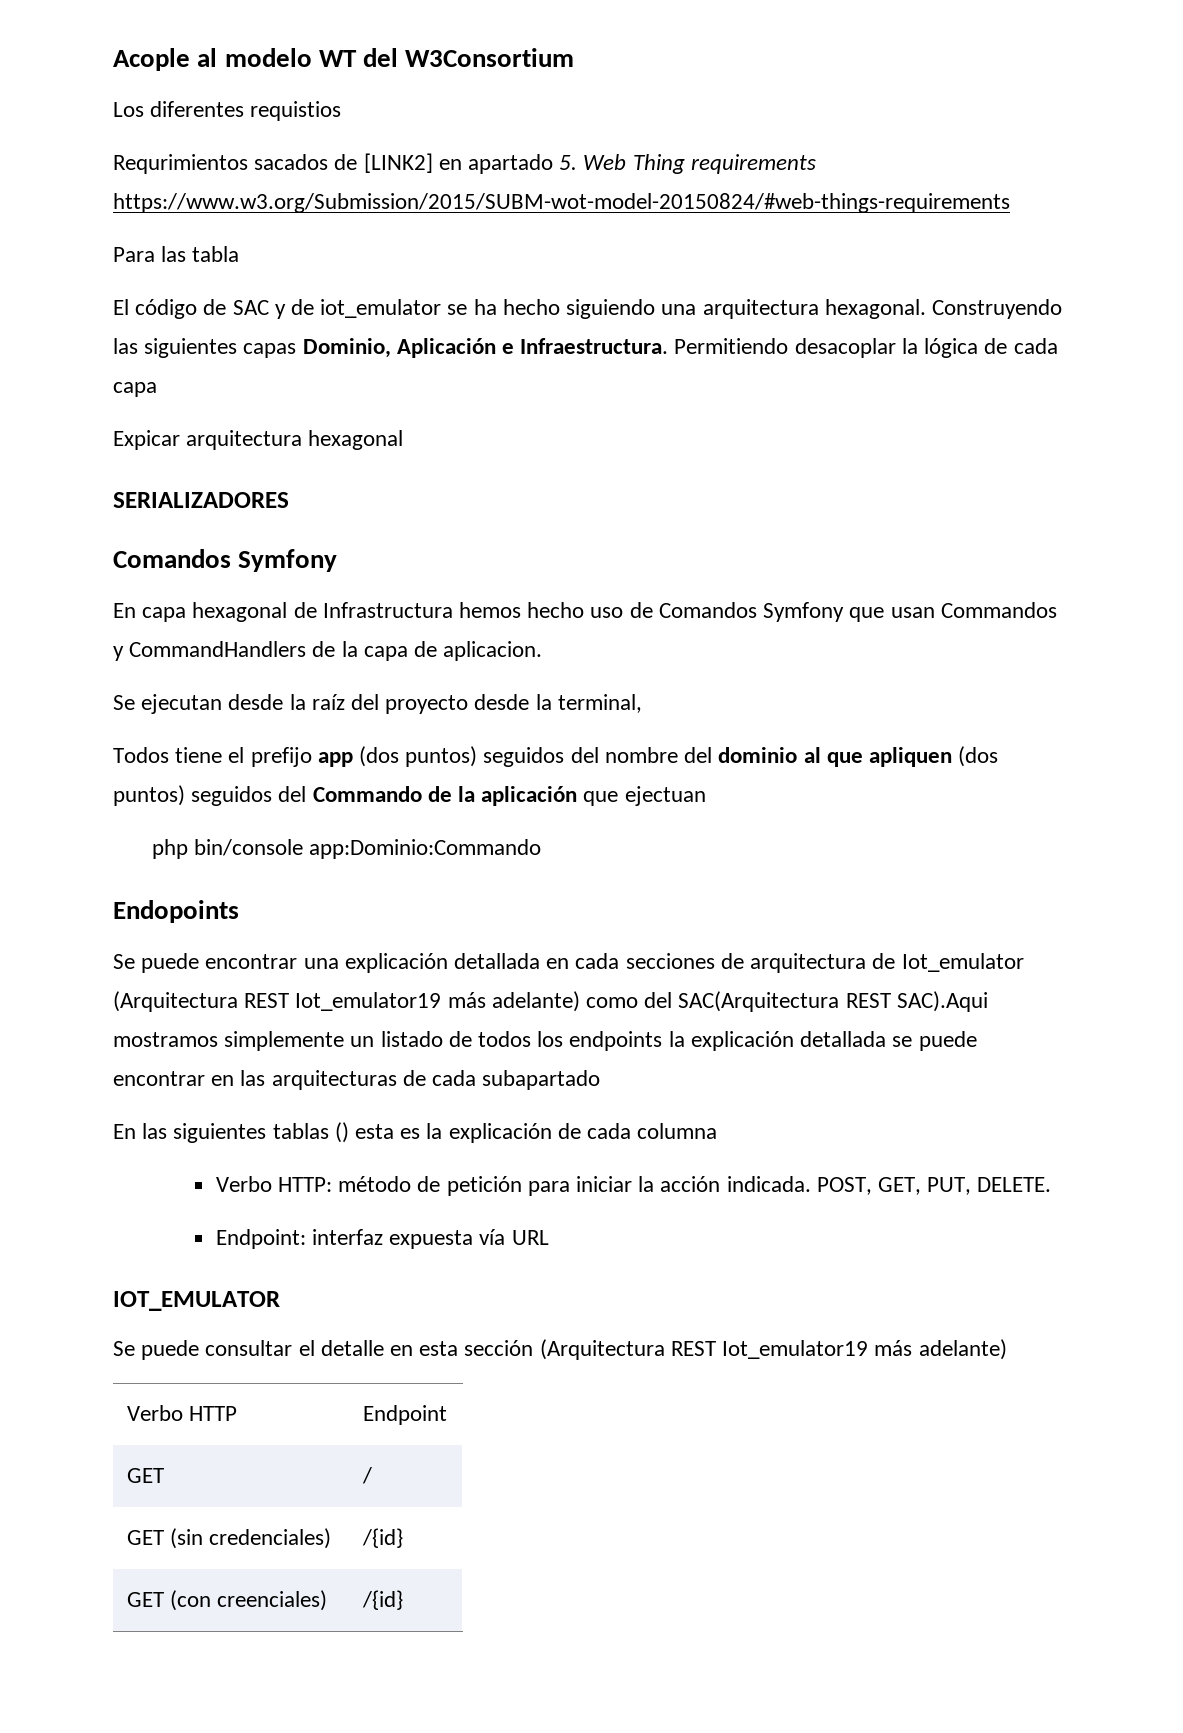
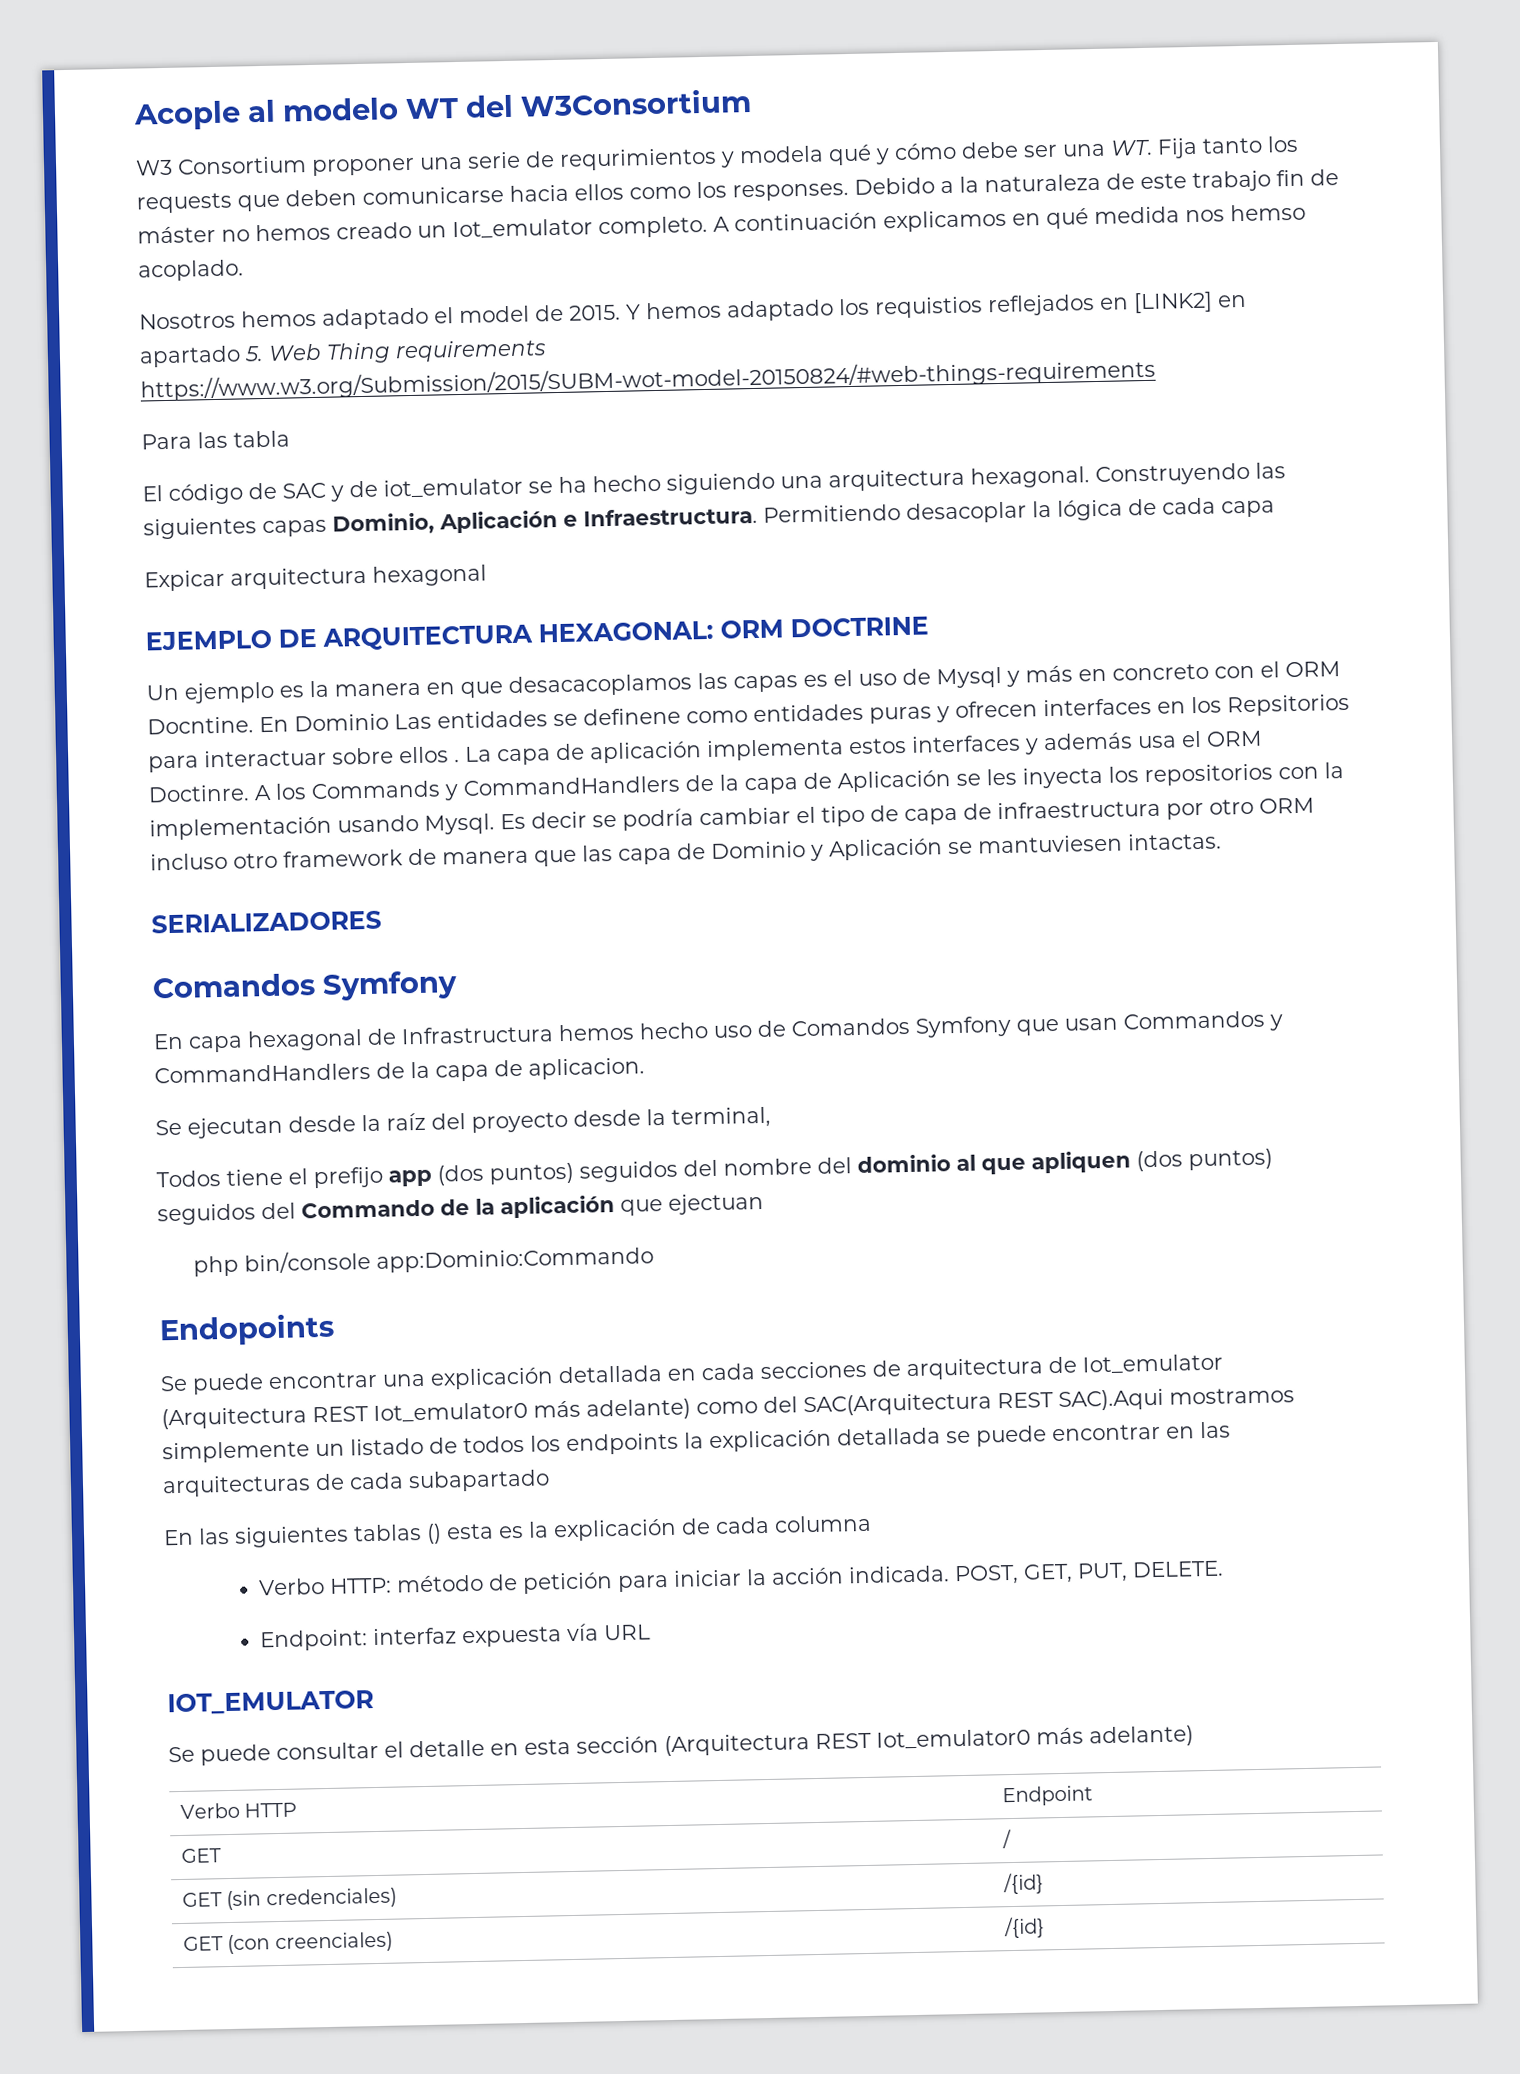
- Los diferentes requistios
- Requrimientos sacados de [LINK2] en apartado 5. Web Thing requirements https://www.w3.org/Submission/2015/SUBM-wot-model-20150824/#web-things-requirements
+ W3 Consortium proponer una serie de requrimientos y modela qué y cómo debe ser una WT. Fija tanto los requests que deben comunicarse hacia ellos como los responses. Debido a la naturaleza de este trabajo fin de máster no hemos creado un Iot_emulator completo. A continuación explicamos en qué medida nos hemso acoplado.
+ Nosotros hemos adaptado el model de 2015. Y hemos adaptado los requistios reflejados en [LINK2] en apartado 5. Web Thing requirements https://www.w3.org/Submission/2015/SUBM-wot-model-20150824/#web-things-requirements
+ EJEMPLO DE ARQUITECTURA HEXAGONAL: ORM DOCTRINE
+ Un ejemplo es la manera en que desacacoplamos las capas es el uso de Mysql y más en concreto con el ORM Docntine. En Dominio Las entidades se definene como entidades puras y ofrecen interfaces en los Repsitorios para interactuar sobre ellos . La capa de aplicación implementa estos interfaces y además usa el ORM Doctinre. A los Commands y CommandHandlers de la capa de Aplicación se les inyecta los repositorios con la implementación usando Mysql. Es decir se podría cambiar el tipo de capa de infraestructura por otro ORM incluso otro framework de manera que las capa de Dominio y Aplicación se mantuviesen intactas.
- Se puede encontrar una explicación detallada en cada secciones de arquitectura de Iot_emulator (Arquitectura REST Iot_emulator19 más adelante) como del SAC(Arquitectura REST SAC).Aqui mostramos simplemente un listado de todos los endpoints la explicación detallada se puede encontrar en las arquitecturas de cada subapartado
+ Se puede encontrar una explicación detallada en cada secciones de arquitectura de Iot_emulator (Arquitectura REST Iot_emulator0 más adelante) como del SAC(Arquitectura REST SAC).Aqui mostramos simplemente un listado de todos los endpoints la explicación detallada se puede encontrar en las arquitecturas de cada subapartado
- Se puede consultar el detalle en esta sección (Arquitectura REST Iot_emulator19 más adelante)
+ Se puede consultar el detalle en esta sección (Arquitectura REST Iot_emulator0 más adelante)

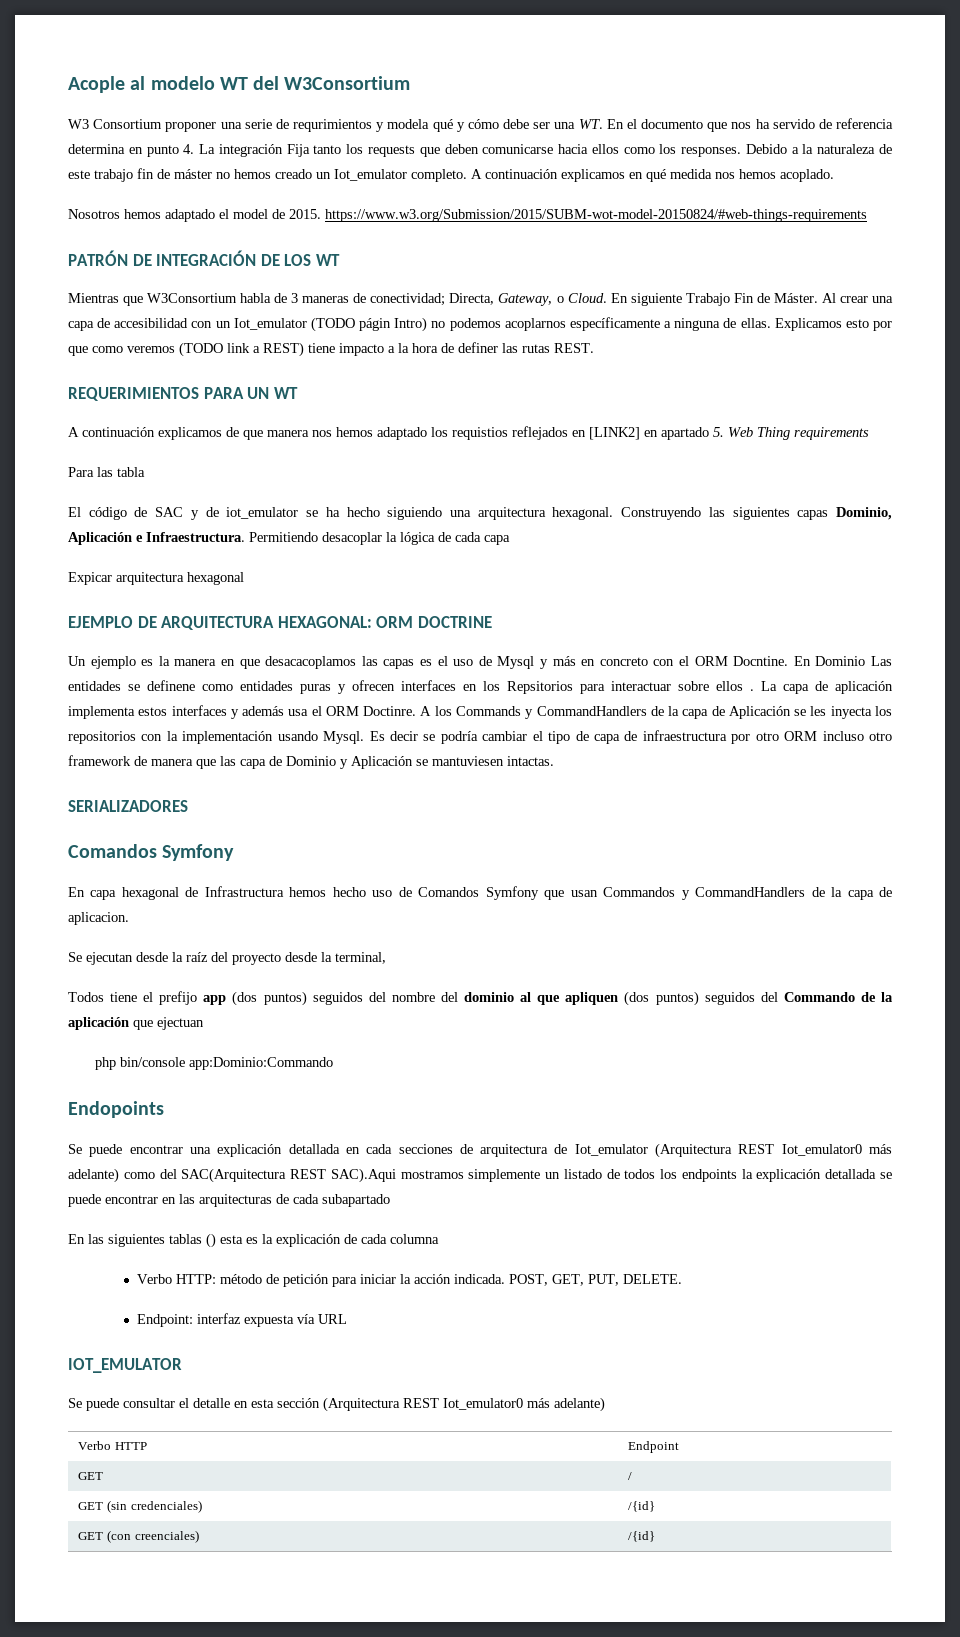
- W3 Consortium proponer una serie de requrimientos y modela qué y cómo debe ser una WT. Fija tanto los requests que deben comunicarse hacia ellos como los responses.
+ W3 Consortium proponer una serie de requrimientos y modela qué y cómo debe ser una WT. En el documento que nos ha servido de referencia determina en punto 4. La integración Fija tanto los requests que deben comunicarse hacia ellos como los responses.
- A continuación explicamos en qué medida nos hemso acoplado.
+ A continuación explicamos en qué medida nos hemos acoplado.
- Nosotros hemos adaptado el model de 2015. Y hemos adaptado los requistios reflejados en [LINK2] en apartado 5. Web Thing requirements https://www.w3.org/Submission/2015/SUBM-wot-model-20150824/#web-things-requirements
+ Nosotros hemos adaptado el model de 2015. https://www.w3.org/Submission/2015/SUBM-wot-model-20150824/#web-things-requirements
+ PATRÓN DE INTEGRACIÓN DE LOS WT
+ Mientras que W3Consortium habla de 3 maneras de conectividad; Directa, Gateway, o Cloud. En siguiente Trabajo Fin de Máster. Al crear una capa de accesibilidad con un Iot_emulator (TODO págin Intro) no podemos acoplarnos específicamente a ninguna de ellas. Explicamos esto por que como veremos (TODO link a REST) tiene impacto a la hora de definer las rutas REST.
+ REQUERIMIENTOS PARA UN WT
+ A continuación explicamos de que manera nos hemos adaptado los requistios reflejados en [LINK2] en apartado 5. Web Thing requirements

